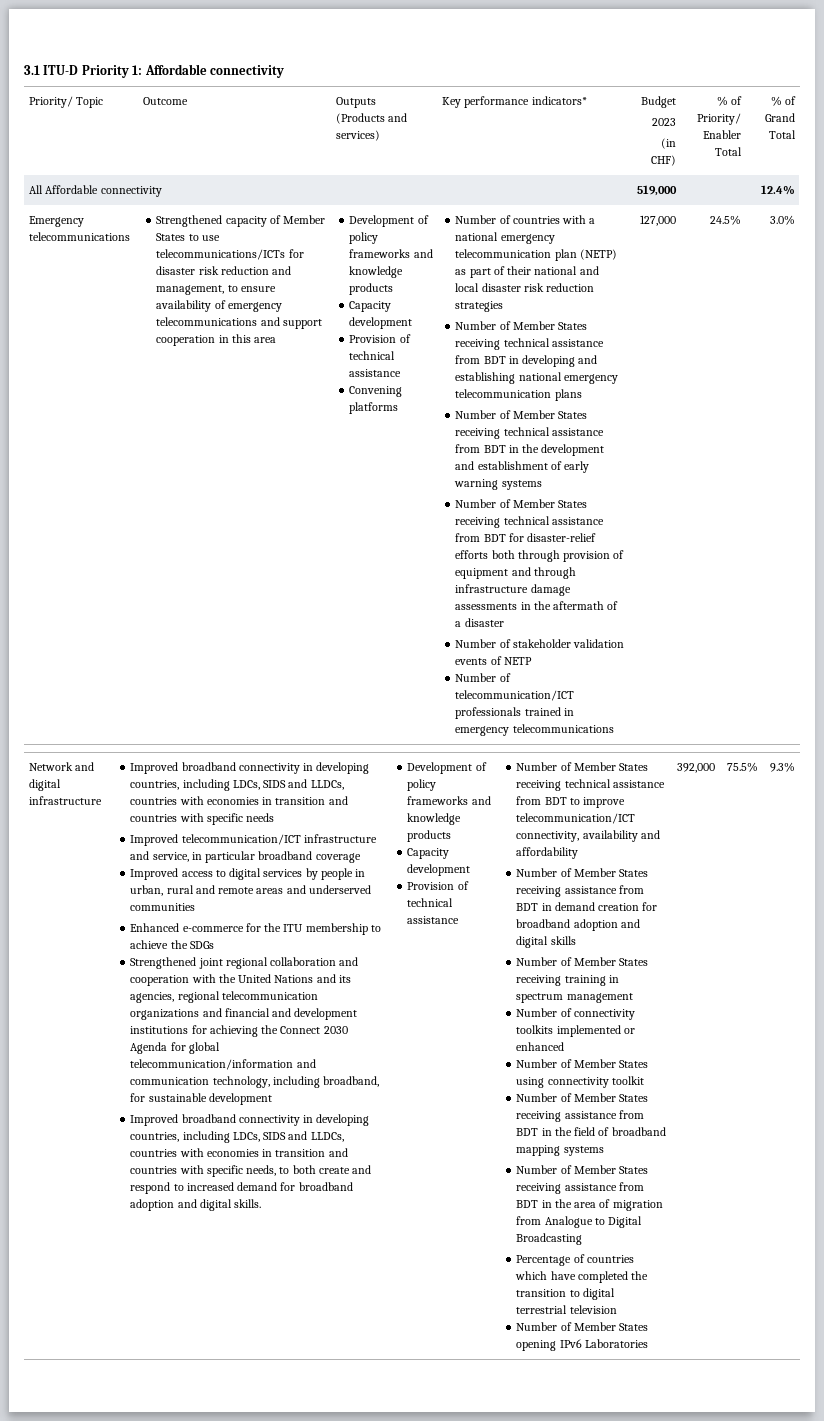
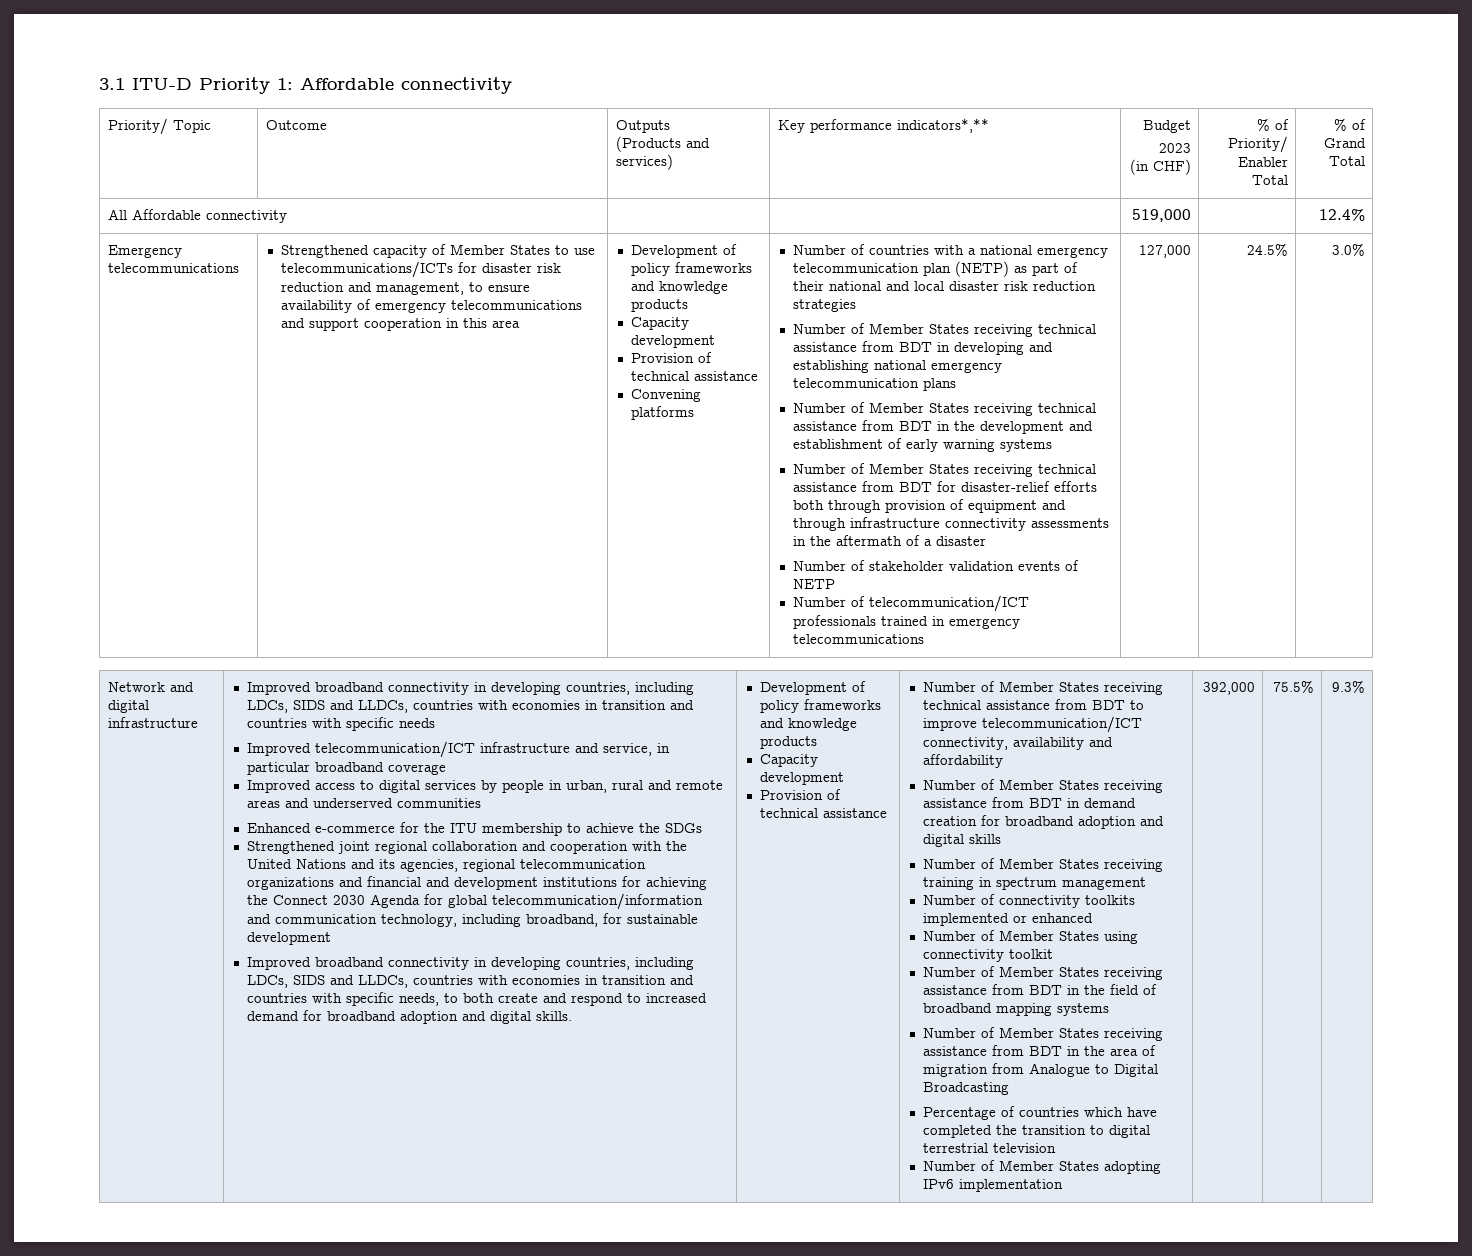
  Priority/ Topic | Outcome | Outputs
- (Products and services) | Key performance indicators* | Budget
+ (Products and services) | Key performance indicators*,** | Budget
- Number of Member States receiving technical assistance from BDT for disaster-relief efforts both through provision of equipment and through infrastructure damage assessments in the aftermath of a disaster
+ Number of Member States receiving technical assistance from BDT for disaster-relief efforts both through provision of equipment and through infrastructure connectivity assessments in the aftermath of a disaster
- Number of Member States opening IPv6 Laboratories
+ Number of Member States adopting IPv6 implementation

